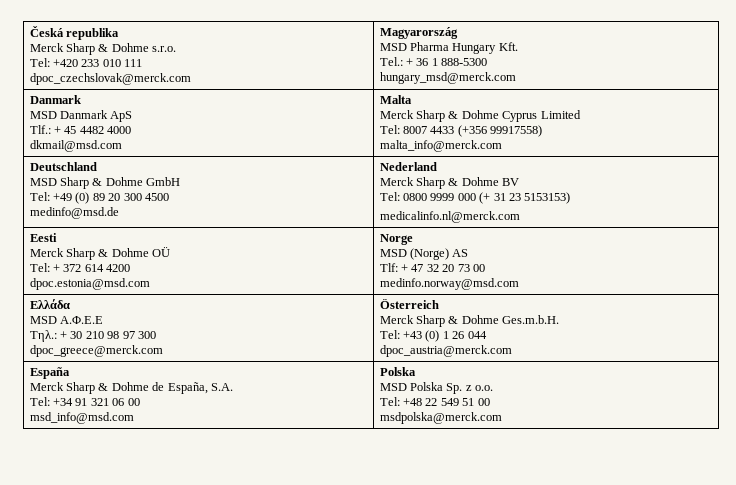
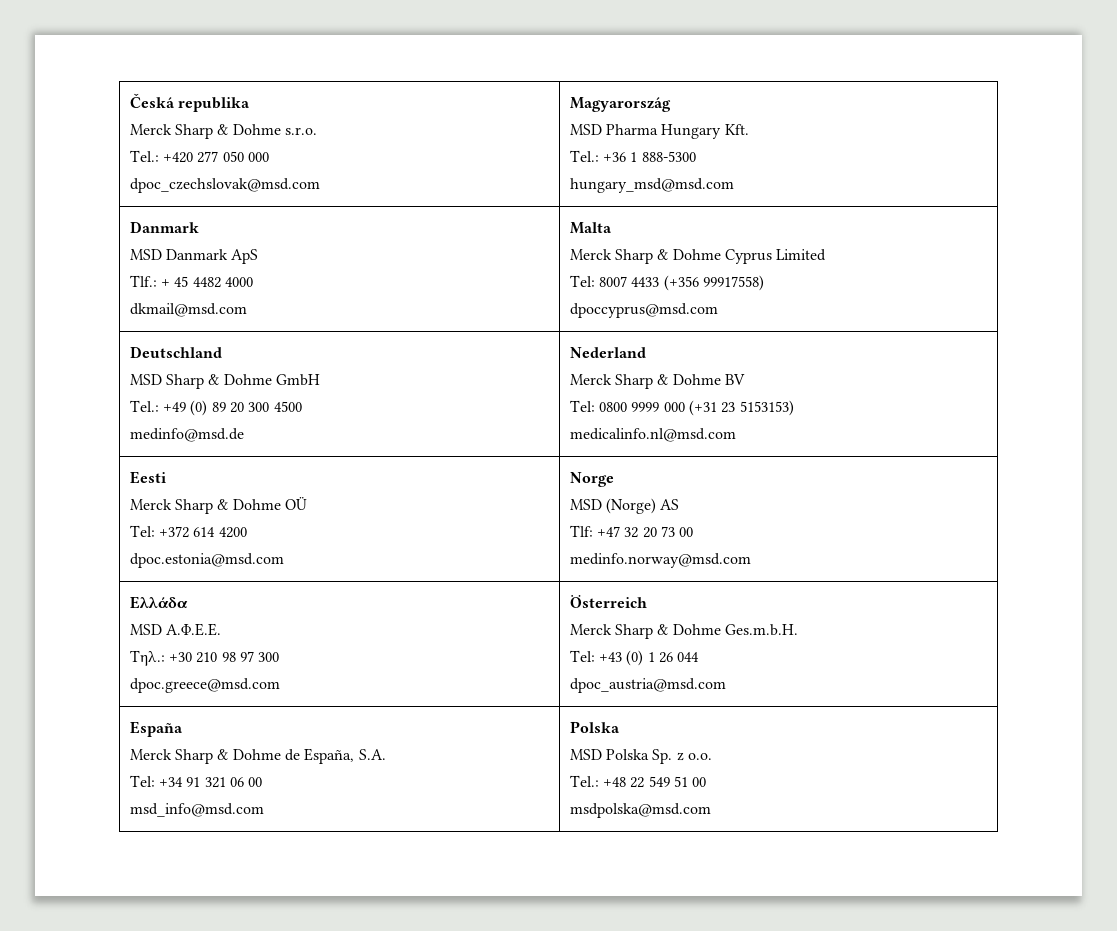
  Česká republika
  Merck Sharp & Dohme s.r.o.
- Tel: +420 233 010 111
- dpoc_czechslovak@merck.com | Magyarország
+ Tel.: +420 277 050 000
+ dpoc_czechslovak@msd.com | Magyarország
  MSD Pharma Hungary Kft.
- Tel.: + 36 1 888-5300
- hungary_msd@merck.com
+ Tel.: +36 1 888-5300
+ hungary_msd@msd.com
  Danmark
  MSD Danmark ApS
  Tlf.: + 45 4482 4000
  dkmail@msd.com | Malta
  Merck Sharp & Dohme Cyprus Limited
  Tel: 8007 4433 (+356 99917558)
- malta_info@merck.com
+ dpoccyprus@msd.com
  Deutschland
  MSD Sharp & Dohme GmbH
- Tel: +49 (0) 89 20 300 4500
+ Tel.: +49 (0) 89 20 300 4500
  medinfo@msd.de | Nederland
  Merck Sharp & Dohme BV
- Tel: 0800 9999 000 (+ 31 23 5153153)
- medicalinfo.nl@merck.com
+ Tel: 0800 9999 000 (+31 23 5153153)
+ medicalinfo.nl@msd.com
  Eesti
  Merck Sharp & Dohme OÜ
- Tel: + 372 614 4200
+ Tel: +372 614 4200
  dpoc.estonia@msd.com | Norge
  MSD (Norge) AS
- Tlf: + 47 32 20 73 00
+ Tlf: +47 32 20 73 00
  Ελλάδα
- MSD Α.Φ.Ε.Ε
- Τηλ.: + 30 210 98 97 300
- dpoc_greece@merck.com | Österreich
+ MSD Α.Φ.Ε.Ε.
+ Τηλ.: +30 210 98 97 300
+ dpoc.greece@msd.com | Österreich
  Merck Sharp & Dohme Ges.m.b.H.
  Tel: +43 (0) 1 26 044
- dpoc_austria@merck.com
+ dpoc_austria@msd.com
  España
  Merck Sharp & Dohme de España, S.A.
  Tel: +34 91 321 06 00
  msd_info@msd.com | Polska
  MSD Polska Sp. z o.o.
- Tel: +48 22 549 51 00
- msdpolska@merck.com
+ Tel.: +48 22 549 51 00
+ msdpolska@msd.com

